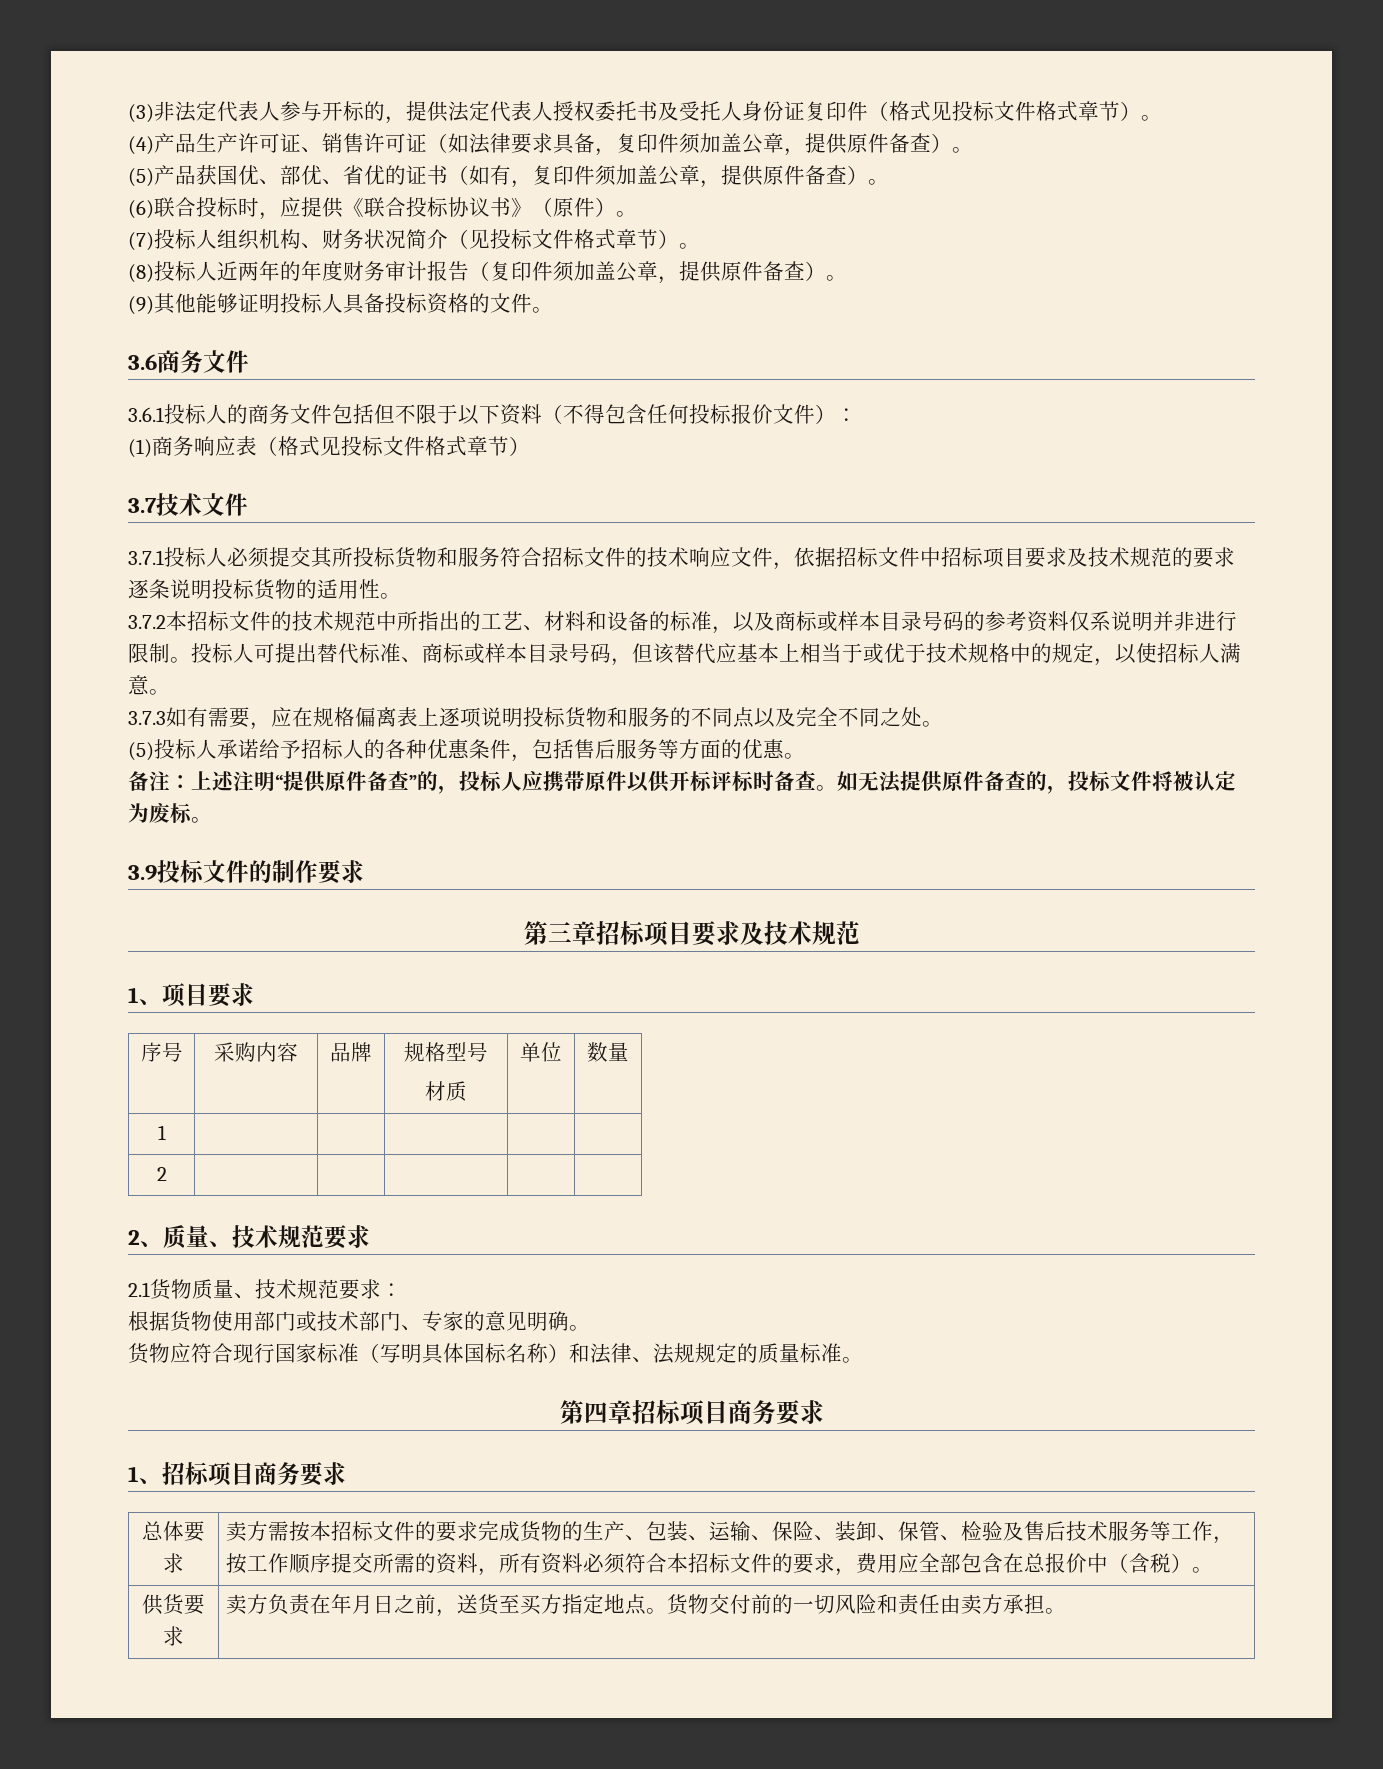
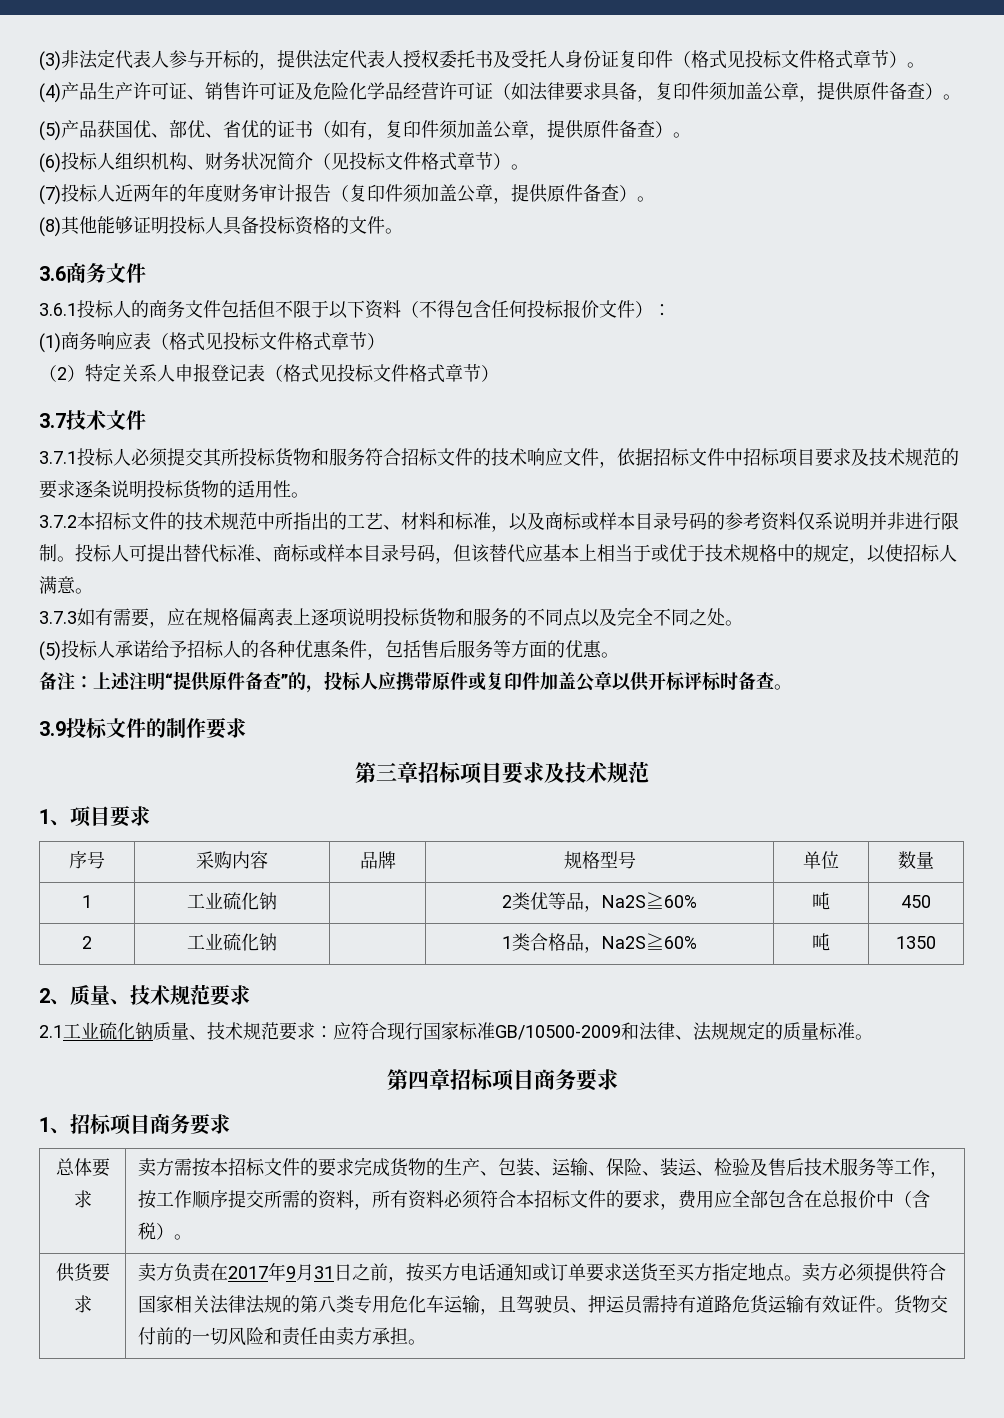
- (4)产品生产许可证、销售许可证（如法律要求具备，复印件须加盖公章，提供原件备查）。
+ (4)产品生产许可证、销售许可证及危险化学品经营许可证（如法律要求具备，复印件须加盖公章，提供原件备查）。
- (6)联合投标时，应提供《联合投标协议书》（原件）。
- (7)投标人组织机构、财务状况简介（见投标文件格式章节）。
+ (6)投标人组织机构、财务状况简介（见投标文件格式章节）。
- (8)投标人近两年的年度财务审计报告（复印件须加盖公章，提供原件备查）。
+ (7)投标人近两年的年度财务审计报告（复印件须加盖公章，提供原件备查）。
- (9)其他能够证明投标人具备投标资格的文件。
+ (8)其他能够证明投标人具备投标资格的文件。
+ （2）特定关系人申报登记表（格式见投标文件格式章节）
- 3.7.2本招标文件的技术规范中所指出的工艺、材料和设备的标准，以及商标或样本目录号码的参考资料仅系说明并非进行限制。
+ 3.7.2本招标文件的技术规范中所指出的工艺、材料和标准，以及商标或样本目录号码的参考资料仅系说明并非进行限制。
- 备注：上述注明“提供原件备查”的，投标人应携带原件以供开标评标时备查。如无法提供原件备查的，投标文件将被认定为废标。
+ 备注：上述注明“提供原件备查”的，投标人应携带原件或复印件加盖公章以供开标评标时备查。
- 序号 | 采购内容 | 品牌 | 规格型号
- 材质 | 单位 | 数量
+ 序号 | 采购内容 | 品牌 | 规格型号 | 单位 | 数量
- 1 | | | | |
- 2 | | | | |
+ 1 | 工业硫化钠 | | 2类优等品，Na2S≧60% | 吨 | 450
+ 2 | 工业硫化钠 | | 1类合格品，Na2S≧60% | 吨 | 1350
- 2.1货物质量、技术规范要求：
- 根据货物使用部门或技术部门、专家的意见明确。
- 货物应符合现行国家标准（写明具体国标名称）和法律、法规规定的质量标准。
+ 2.1工业硫化钠质量、技术规范要求：应符合现行国家标准GB/10500-2009和法律、法规规定的质量标准。
- 卖方需按本招标文件的要求完成货物的生产、包装、运输、保险、装卸、保管、检验及售后技术服务等工作，按工作顺序提交所需的资料，所有资料必须符合本招标文件的要求，费用应全部包含在总报价中（含税）。
+ 卖方需按本招标文件的要求完成货物的生产、包装、运输、保险、装运、检验及售后技术服务等工作，按工作顺序提交所需的资料，所有资料必须符合本招标文件的要求，费用应全部包含在总报价中（含税）。
- 卖方负责在年月日之前，送货至买方指定地点。
+ 卖方负责在2017年9月31日之前，按买方电话通知或订单要求送货至买方指定地点。
+ 卖方必须提供符合国家相关法律法规的第八类专用危化车运输，且驾驶员、押运员需持有道路危货运输有效证件。

